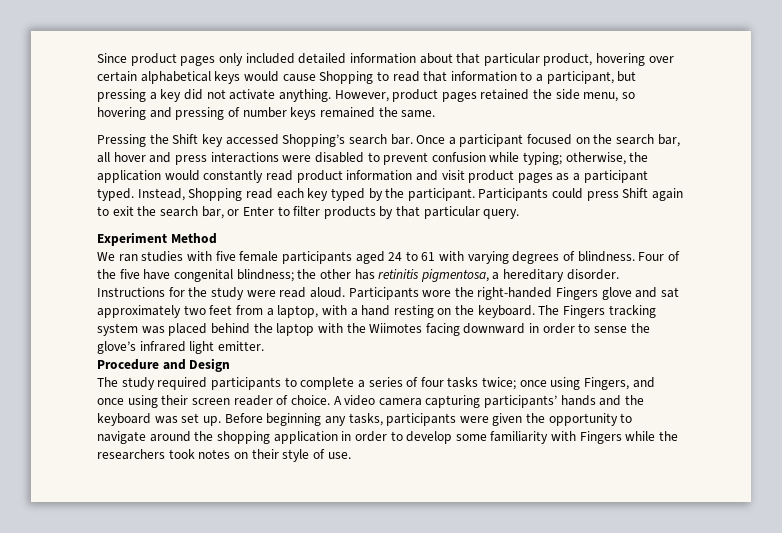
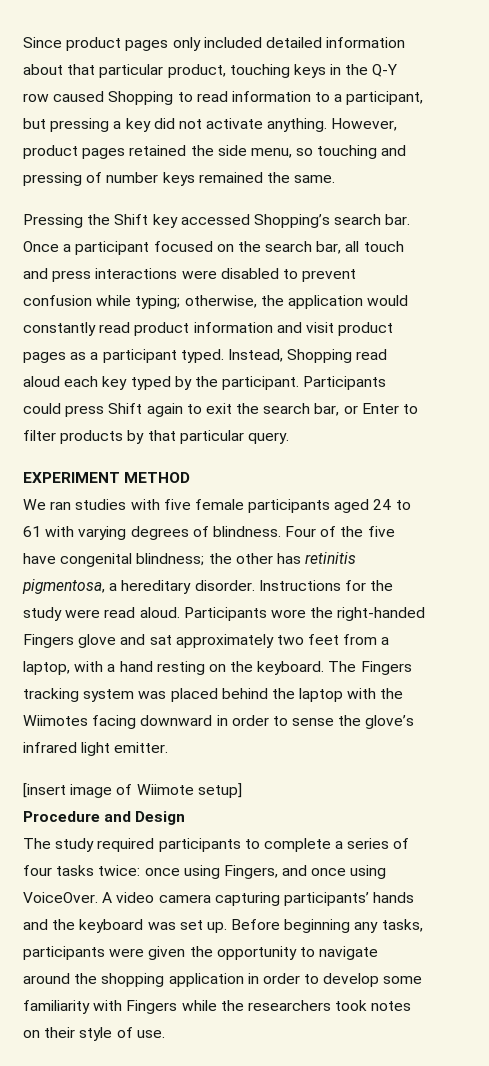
- Since product pages only included detailed information about that particular product, hovering over certain alphabetical keys would cause Shopping to read that information to a participant, but pressing a key did not activate anything.
+ Since product pages only included detailed information about that particular product, touching keys in the Q-Y row caused Shopping to read information to a participant, but pressing a key did not activate anything.
- However, product pages retained the side menu, so hovering and pressing of number keys remained the same.
+ However, product pages retained the side menu, so touching and pressing of number keys remained the same.
- Once a participant focused on the search bar, all hover and press interactions were disabled to prevent confusion while typing; otherwise, the application would constantly read product information and visit product pages as a participant typed.
+ Once a participant focused on the search bar, all touch and press interactions were disabled to prevent confusion while typing; otherwise, the application would constantly read product information and visit product pages as a participant typed.
- Instead, Shopping read each key typed by the participant.
+ Instead, Shopping read aloud each key typed by the participant.
- Experiment Method
+ EXPERIMENT METHOD
+ [insert image of Wiimote setup]
- The study required participants to complete a series of four tasks twice; once using Fingers, and once using their screen reader of choice.
+ The study required participants to complete a series of four tasks twice: once using Fingers, and once using VoiceOver.

